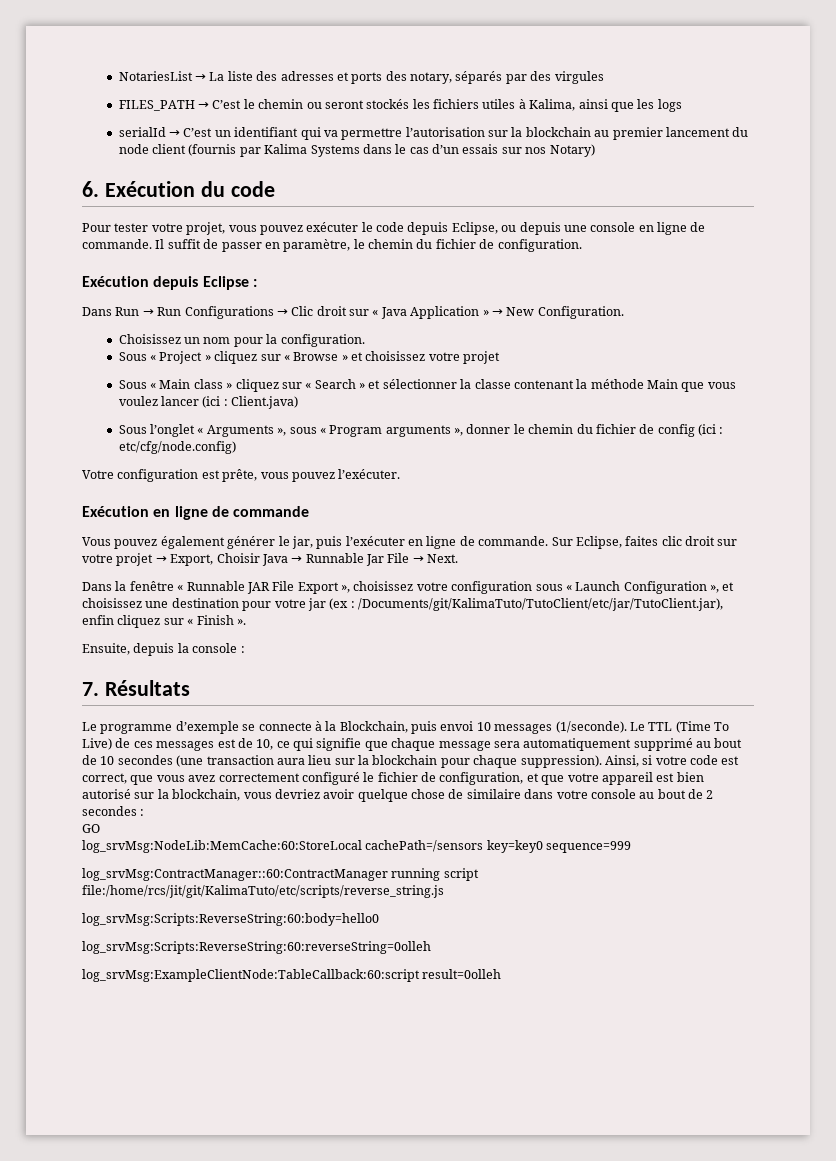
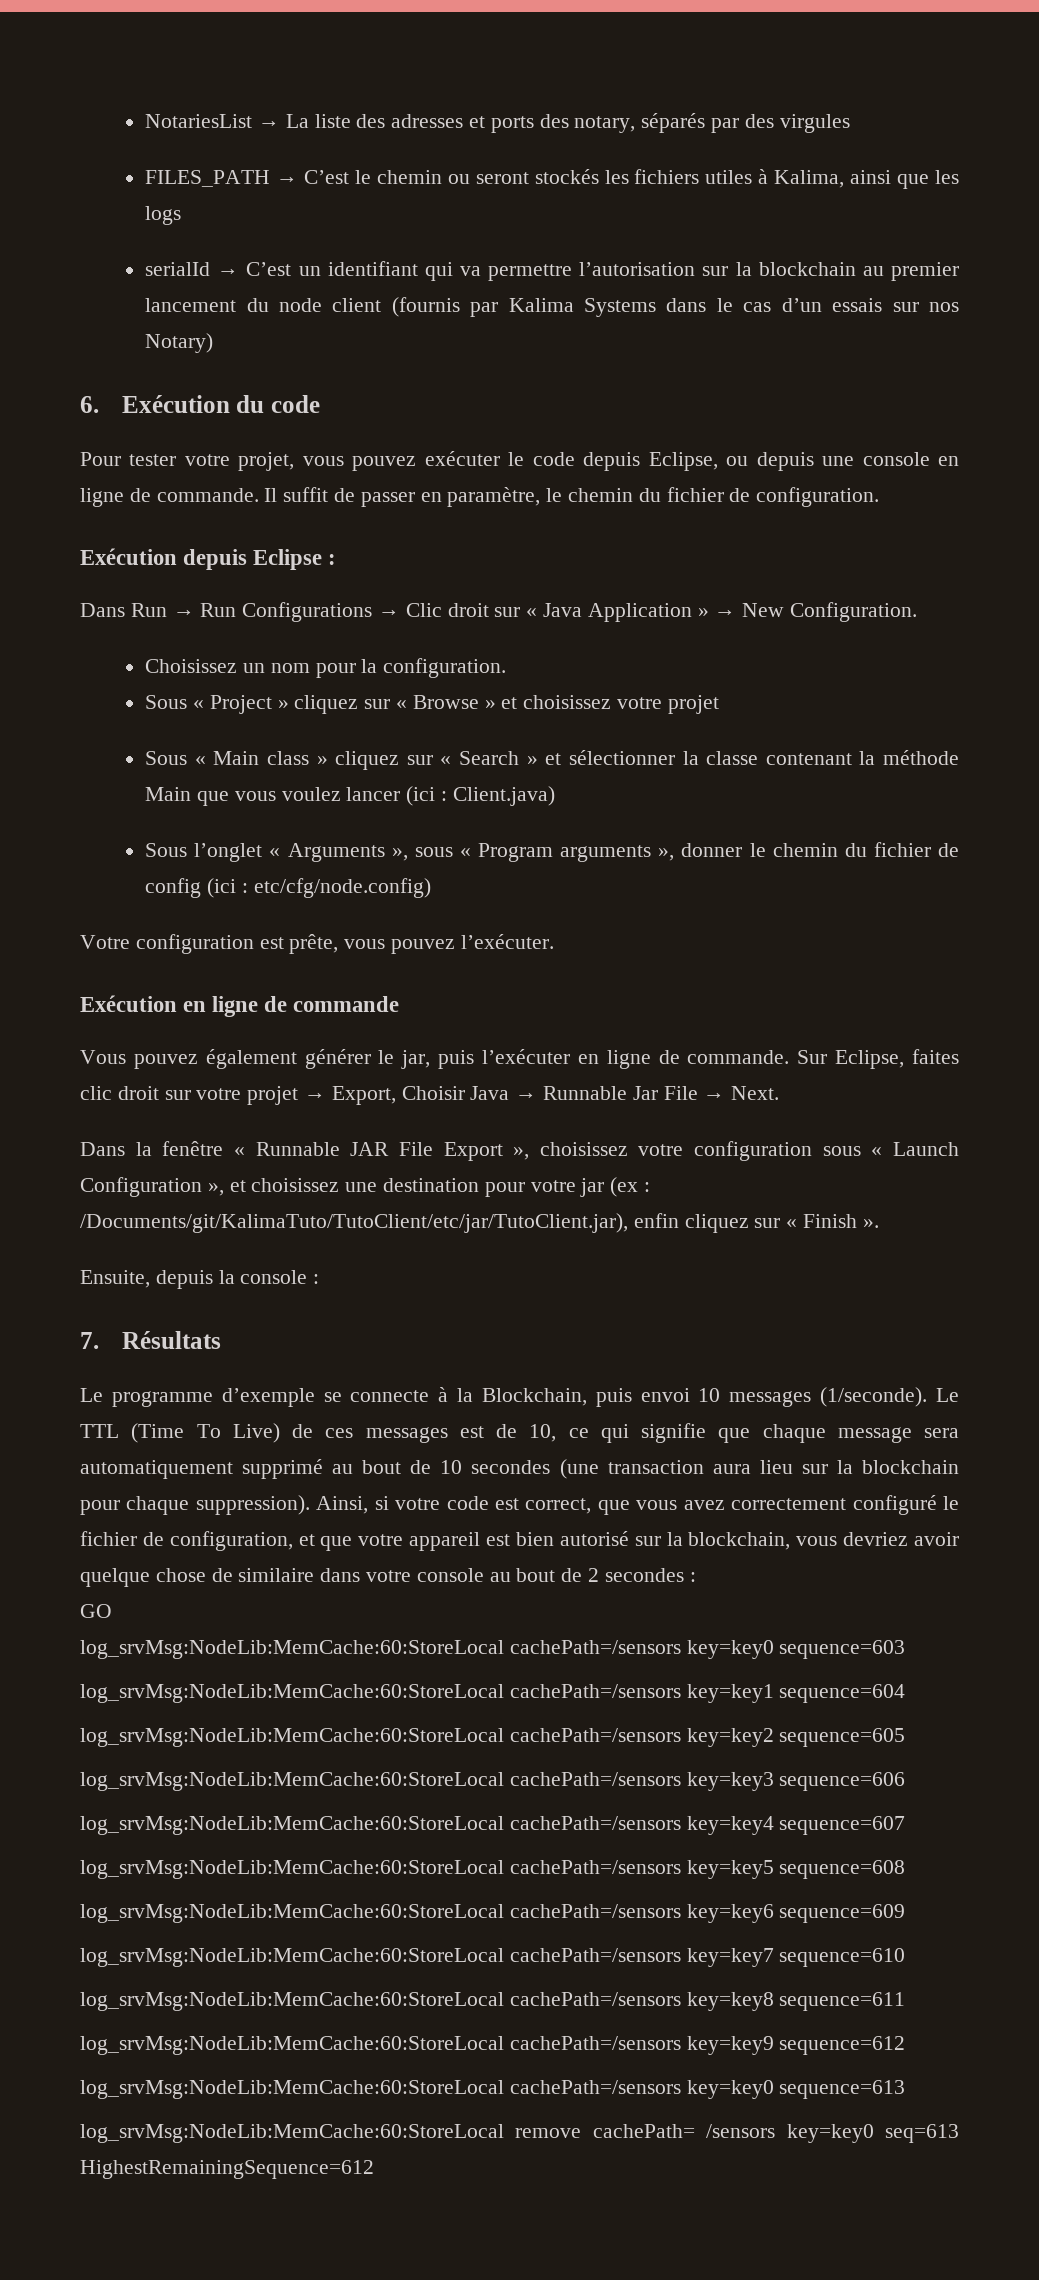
- log_srvMsg:NodeLib:MemCache:60:StoreLocal cachePath=/sensors key=key0 sequence=999
- log_srvMsg:ContractManager::60:ContractManager running script file:/home/rcs/jit/git/KalimaTuto/etc/scripts/reverse_string.js
- log_srvMsg:Scripts:ReverseString:60:body=hello0
- log_srvMsg:Scripts:ReverseString:60:reverseString=0olleh
- log_srvMsg:ExampleClientNode:TableCallback:60:script result=0olleh
+ log_srvMsg:NodeLib:MemCache:60:StoreLocal cachePath=/sensors key=key0 sequence=603
+ log_srvMsg:NodeLib:MemCache:60:StoreLocal cachePath=/sensors key=key1 sequence=604
+ log_srvMsg:NodeLib:MemCache:60:StoreLocal cachePath=/sensors key=key2 sequence=605
+ log_srvMsg:NodeLib:MemCache:60:StoreLocal cachePath=/sensors key=key3 sequence=606
+ log_srvMsg:NodeLib:MemCache:60:StoreLocal cachePath=/sensors key=key4 sequence=607
+ log_srvMsg:NodeLib:MemCache:60:StoreLocal cachePath=/sensors key=key5 sequence=608
+ log_srvMsg:NodeLib:MemCache:60:StoreLocal cachePath=/sensors key=key6 sequence=609
+ log_srvMsg:NodeLib:MemCache:60:StoreLocal cachePath=/sensors key=key7 sequence=610
+ log_srvMsg:NodeLib:MemCache:60:StoreLocal cachePath=/sensors key=key8 sequence=611
+ log_srvMsg:NodeLib:MemCache:60:StoreLocal cachePath=/sensors key=key9 sequence=612
+ log_srvMsg:NodeLib:MemCache:60:StoreLocal cachePath=/sensors key=key0 sequence=613
+ log_srvMsg:NodeLib:MemCache:60:StoreLocal remove cachePath= /sensors key=key0 seq=613 HighestRemainingSequence=612

